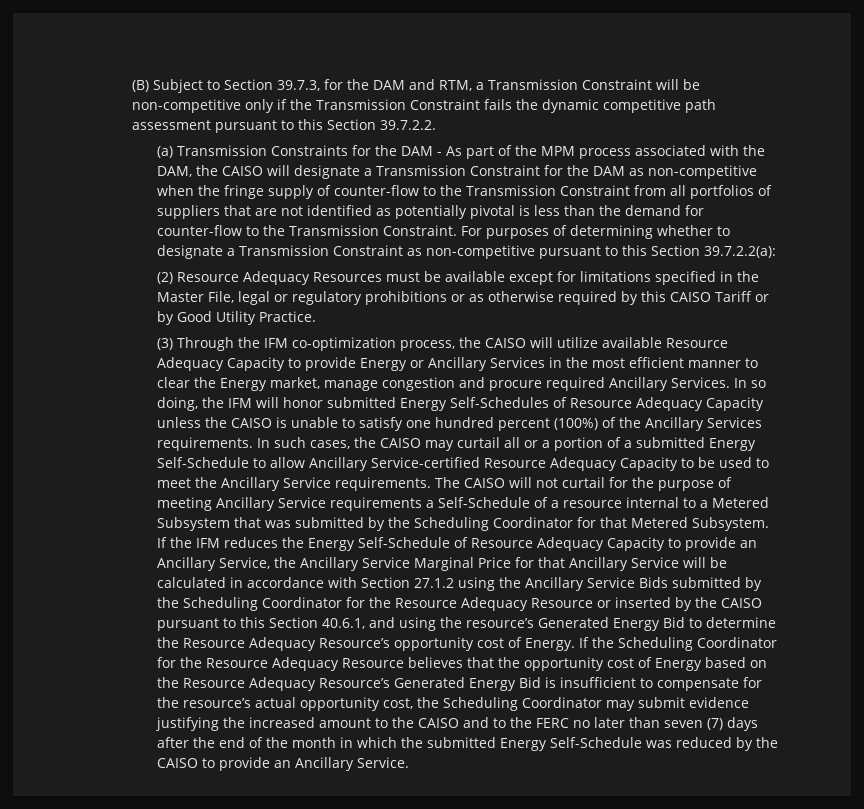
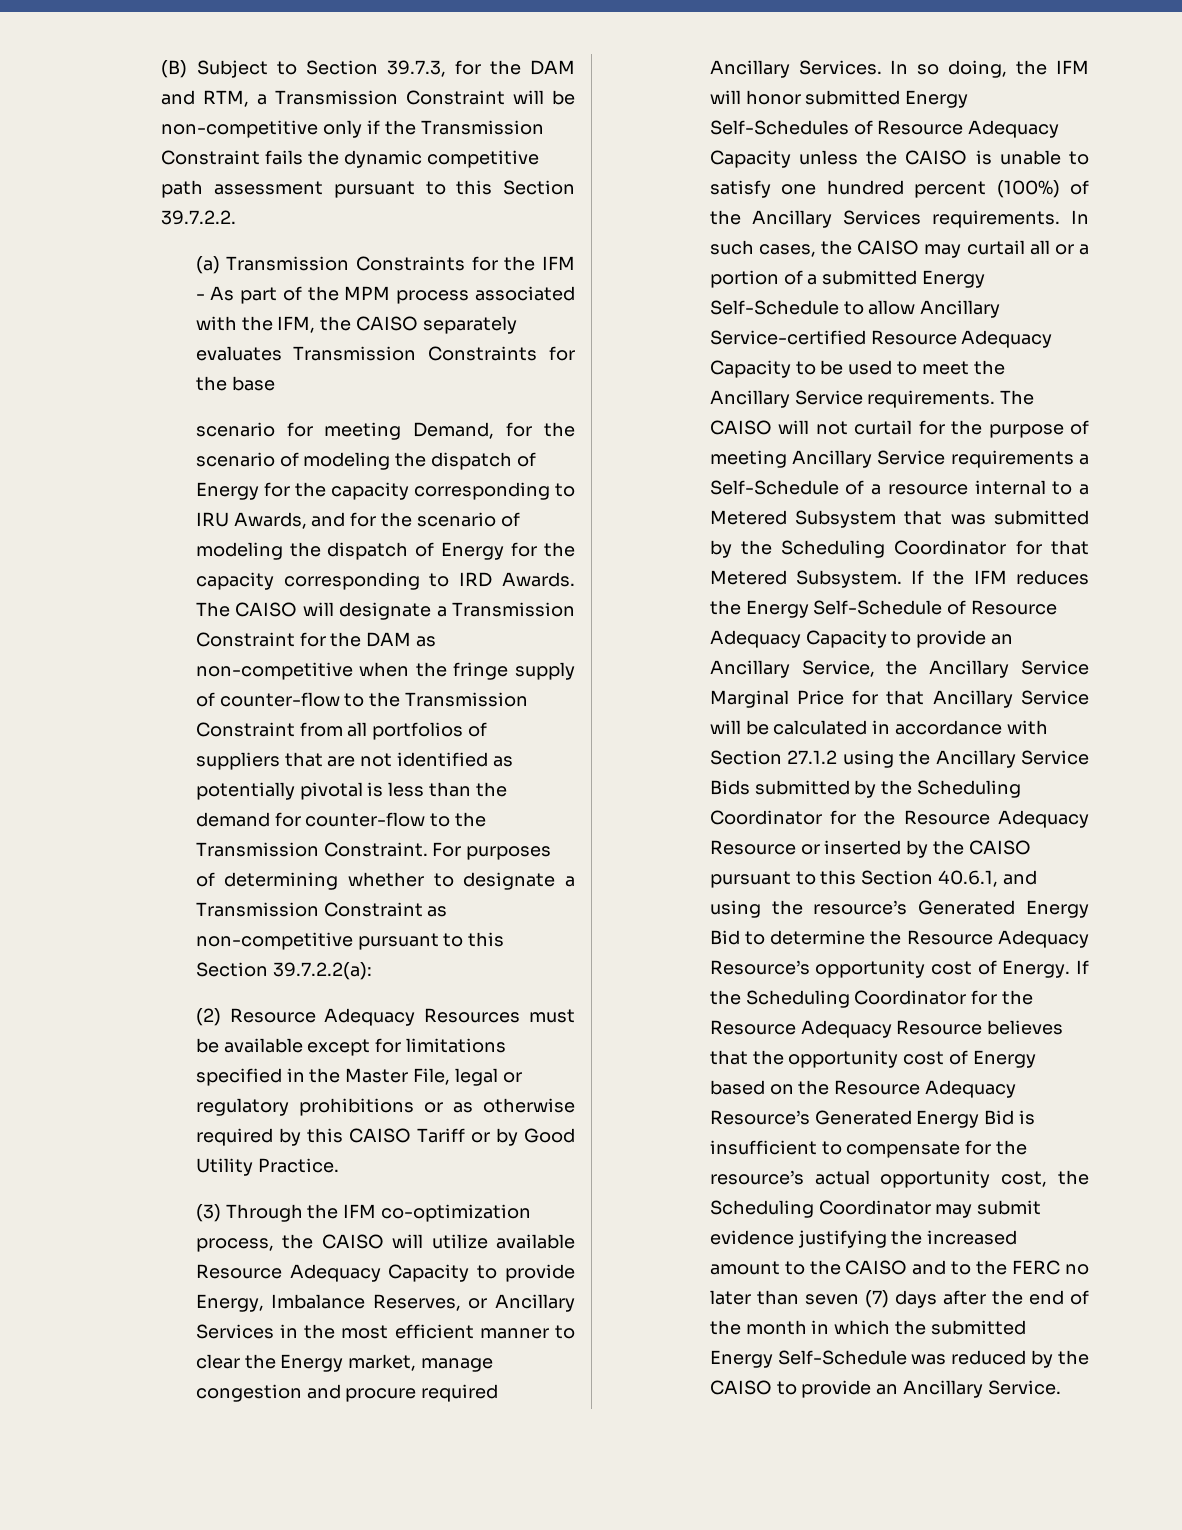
- (a) Transmission Constraints for the DAM - As part of the MPM process associated with the DAM, the CAISO will designate a Transmission Constraint for the DAM as non-competitive when the fringe supply of counter-flow to the Transmission Constraint from all portfolios of suppliers that are not identified as potentially pivotal is less than the demand for counter-flow to the Transmission Constraint.
+ (a) Transmission Constraints for the IFM - As part of the MPM process associated with the IFM, the CAISO separately evaluates Transmission Constraints for the base
+ scenario for meeting Demand, for the scenario of modeling the dispatch of Energy for the capacity corresponding to IRU Awards, and for the scenario of modeling the dispatch of Energy for the capacity corresponding to IRD Awards. The CAISO will designate a Transmission Constraint for the DAM as non-competitive when the fringe supply of counter-flow to the Transmission Constraint from all portfolios of suppliers that are not identified as potentially pivotal is less than the demand for counter-flow to the Transmission Constraint.
- (3) Through the IFM co-optimization process, the CAISO will utilize available Resource Adequacy Capacity to provide Energy or Ancillary Services in the most efficient manner to clear the Energy market, manage congestion and procure required Ancillary Services.
+ (3) Through the IFM co-optimization process, the CAISO will utilize available Resource Adequacy Capacity to provide Energy, Imbalance Reserves, or Ancillary Services in the most efficient manner to clear the Energy market, manage congestion and procure required Ancillary Services.

